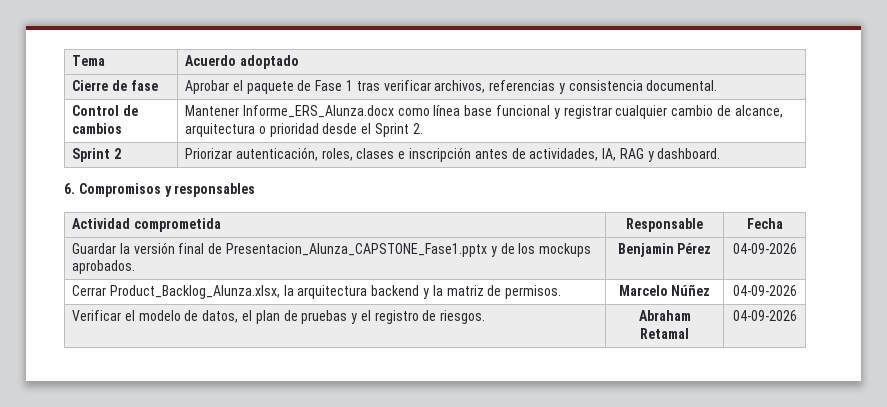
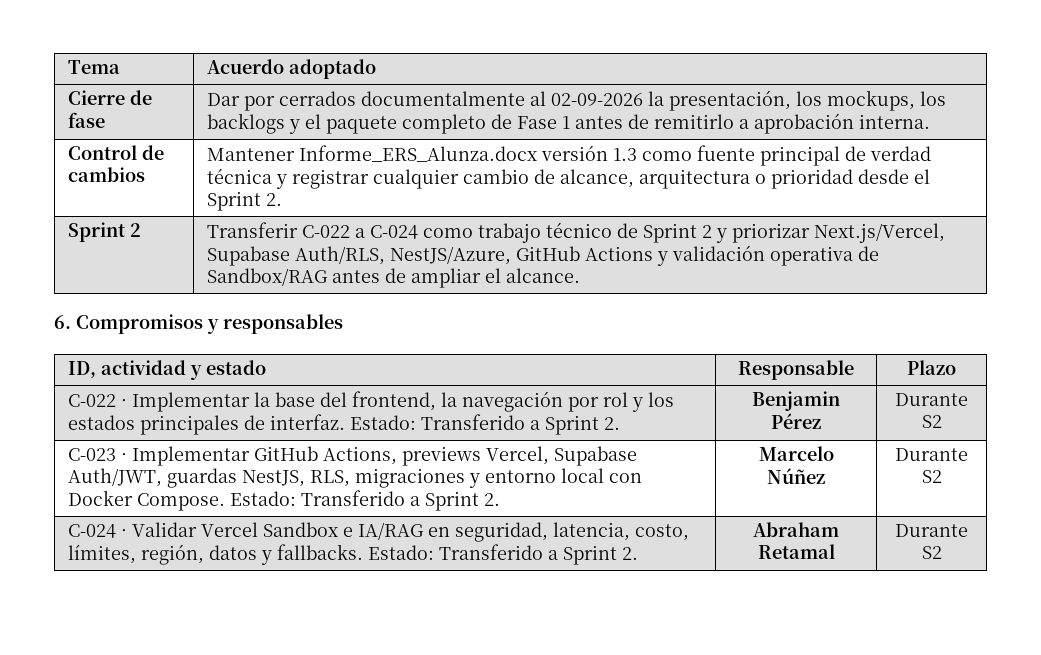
- Cierre de fase | Aprobar el paquete de Fase 1 tras verificar archivos, referencias y consistencia documental.
+ Cierre de fase | Dar por cerrados documentalmente al 02-09-2026 la presentación, los mockups, los backlogs y el paquete completo de Fase 1 antes de remitirlo a aprobación interna.
- Control de cambios | Mantener Informe_ERS_Alunza.docx como línea base funcional y registrar cualquier cambio de alcance, arquitectura o prioridad desde el Sprint 2.
+ Control de cambios | Mantener Informe_ERS_Alunza.docx versión 1.3 como fuente principal de verdad técnica y registrar cualquier cambio de alcance, arquitectura o prioridad desde el Sprint 2.
- Sprint 2 | Priorizar autenticación, roles, clases e inscripción antes de actividades, IA, RAG y dashboard.
+ Sprint 2 | Transferir C-022 a C-024 como trabajo técnico de Sprint 2 y priorizar Next.js/Vercel, Supabase Auth/RLS, NestJS/Azure, GitHub Actions y validación operativa de Sandbox/RAG antes de ampliar el alcance.
  6. Compromisos y responsables
- Actividad comprometida | Responsable | Fecha
- Guardar la versión final de Presentacion_Alunza_CAPSTONE_Fase1.pptx y de los mockups aprobados. | Benjamin Pérez | 04-09-2026
- Cerrar Product_Backlog_Alunza.xlsx, la arquitectura backend y la matriz de permisos. | Marcelo Núñez | 04-09-2026
- Verificar el modelo de datos, el plan de pruebas y el registro de riesgos. | Abraham Retamal | 04-09-2026
+ ID, actividad y estado | Responsable | Plazo
+ C-022 · Implementar la base del frontend, la navegación por rol y los estados principales de interfaz. Estado: Transferido a Sprint 2. | Benjamin Pérez | Durante S2
+ C-023 · Implementar GitHub Actions, previews Vercel, Supabase Auth/JWT, guardas NestJS, RLS, migraciones y entorno local con Docker Compose. Estado: Transferido a Sprint 2. | Marcelo Núñez | Durante S2
+ C-024 · Validar Vercel Sandbox e IA/RAG en seguridad, latencia, costo, límites, región, datos y fallbacks. Estado: Transferido a Sprint 2. | Abraham Retamal | Durante S2

